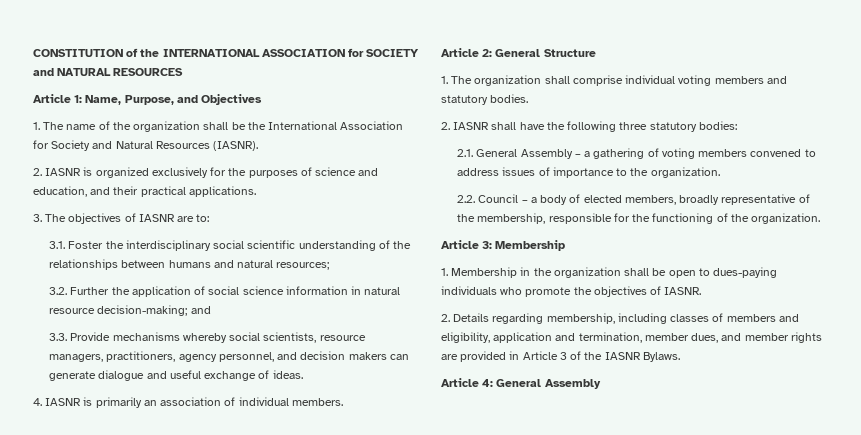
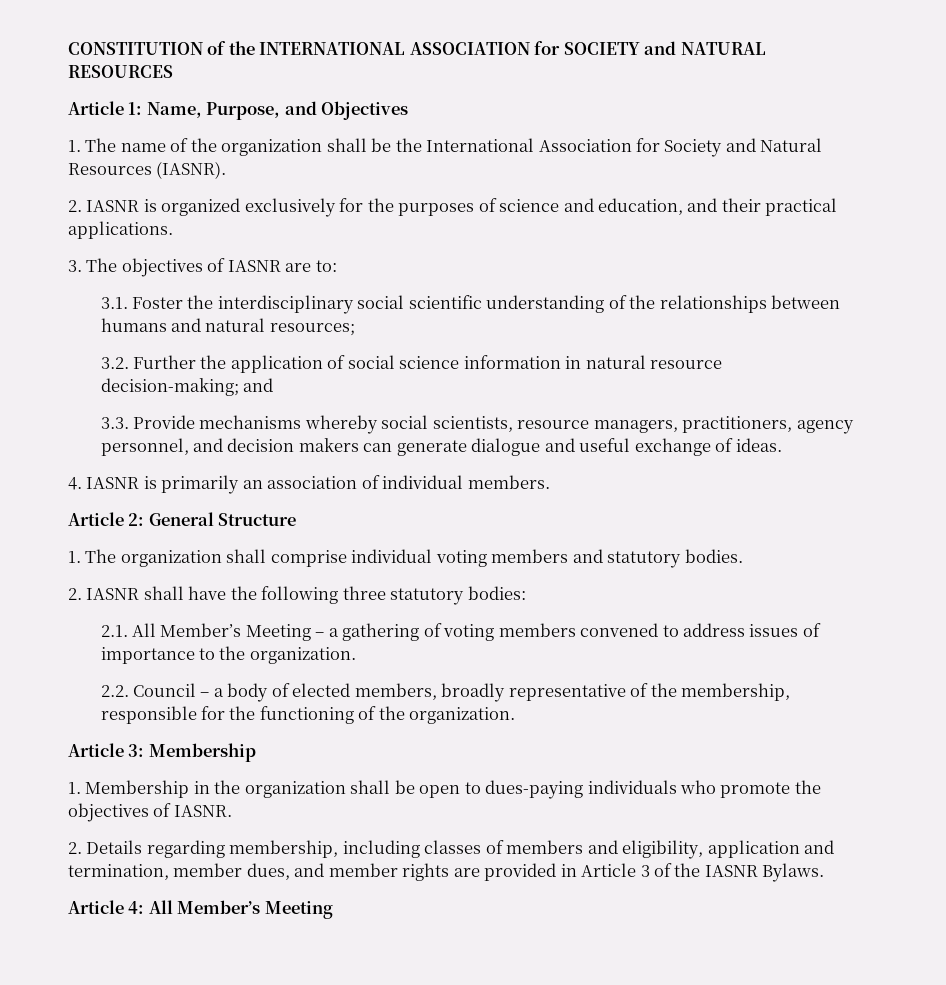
- 2.1. General Assembly – a gathering of voting members convened to address issues of importance to the organization.
+ 2.1. All Member’s Meeting – a gathering of voting members convened to address issues of importance to the organization.
- Article 4: General Assembly
+ Article 4: All Member’s Meeting

